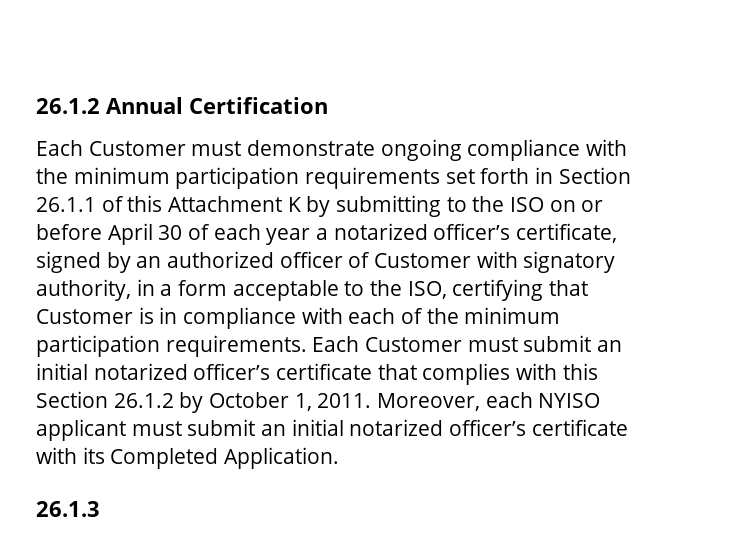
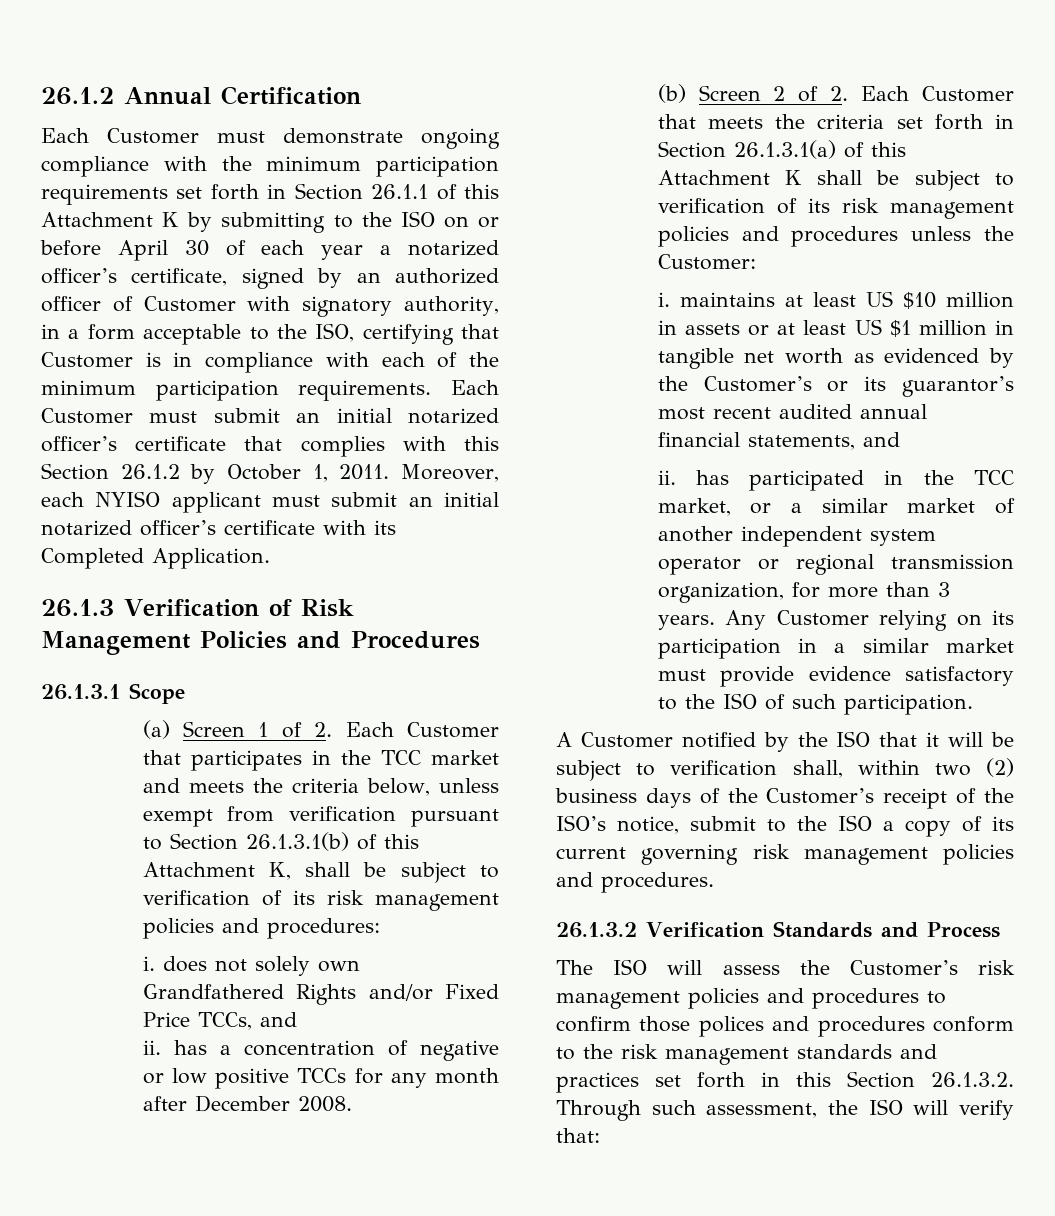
- 26.1.3
+ 26.1.3 Verification of Risk Management Policies and Procedures
+ 26.1.3.1 Scope
+ (a) Screen 1 of 2. Each Customer that participates in the TCC market and meets the criteria below, unless exempt from verification pursuant to Section 26.1.3.1(b) of this Attachment K, shall be subject to verification of its risk management policies and procedures:
+ i. does not solely own Grandfathered Rights and/or Fixed Price TCCs, and
+ ii. has a concentration of negative or low positive TCCs for any month after December 2008.
+ (b) Screen 2 of 2. Each Customer that meets the criteria set forth in Section 26.1.3.1(a) of this Attachment K shall be subject to verification of its risk management policies and procedures unless the Customer:
+ i. maintains at least US $10 million in assets or at least US $1 million in tangible net worth as evidenced by the Customer’s or its guarantor’s most recent audited annual financial statements, and
+ ii. has participated in the TCC market, or a similar market of another independent system operator or regional transmission organization, for more than 3 years. Any Customer relying on its participation in a similar market must provide evidence satisfactory to the ISO of such participation.
+ A Customer notified by the ISO that it will be subject to verification shall, within two (2) business days of the Customer’s receipt of the ISO’s notice, submit to the ISO a copy of its current governing risk management policies and procedures.
+ 26.1.3.2 Verification Standards and Process
+ The ISO will assess the Customer’s risk management policies and procedures to confirm those polices and procedures conform to the risk management standards and practices set forth in this Section 26.1.3.2. Through such assessment, the ISO will verify that:

